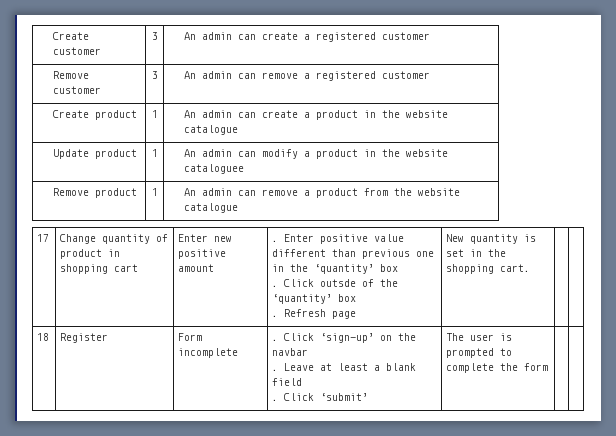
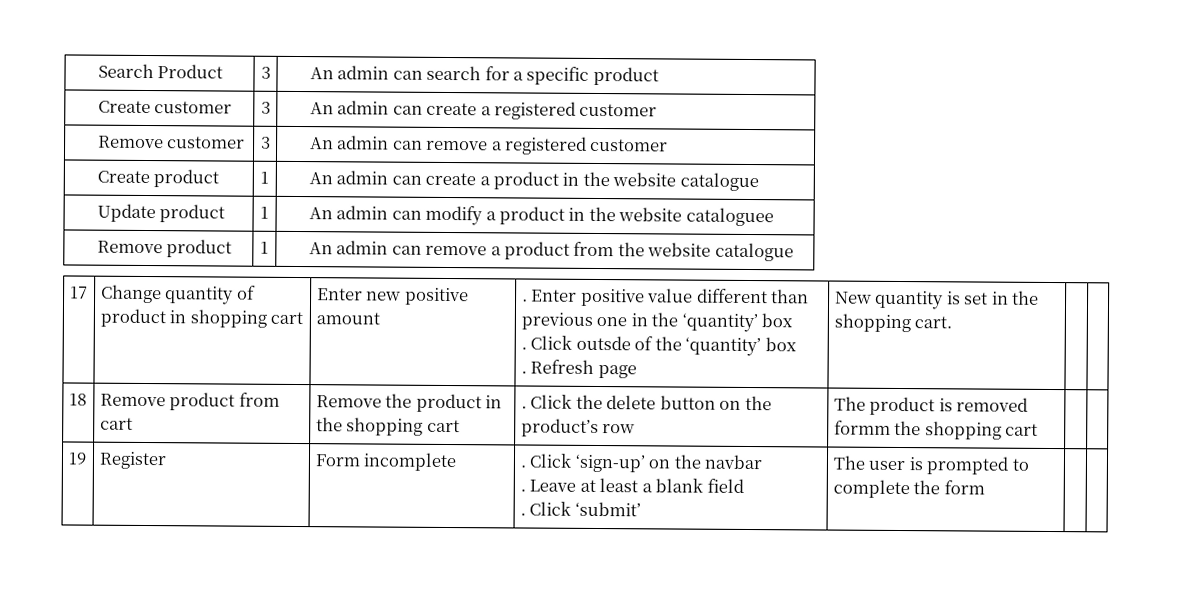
+ Search Product | 3 | An admin can search for a specific product
- 18 | Register | Form incomplete | . Click ‘sign-up’ on the navbar
+ 18 | Remove product from cart | Remove the product in the shopping cart | . Click the delete button on the product’s row | The product is removed formm the shopping cart | |
+ 19 | Register | Form incomplete | . Click ‘sign-up’ on the navbar

